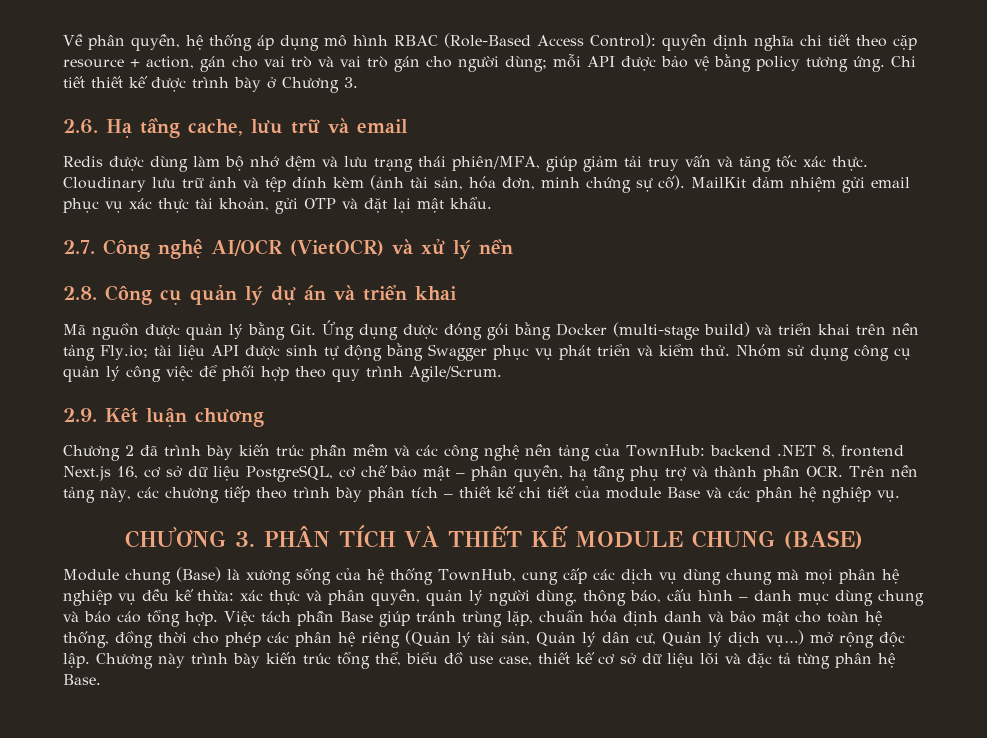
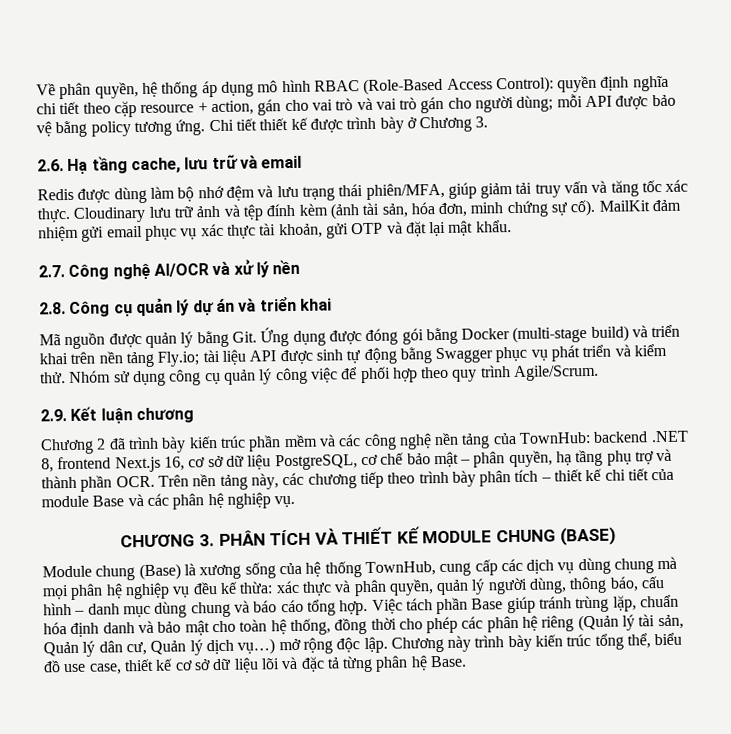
- 2.7. Công nghệ AI/OCR (VietOCR) và xử lý nền
+ 2.7. Công nghệ AI/OCR và xử lý nền

